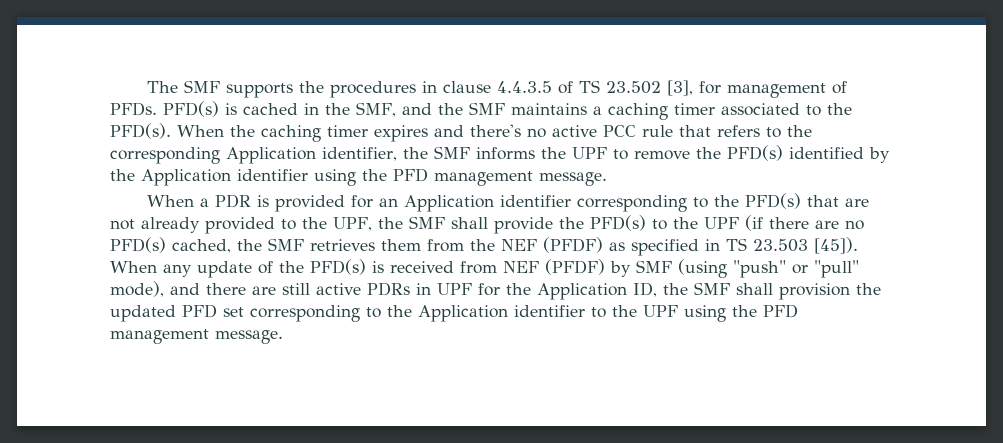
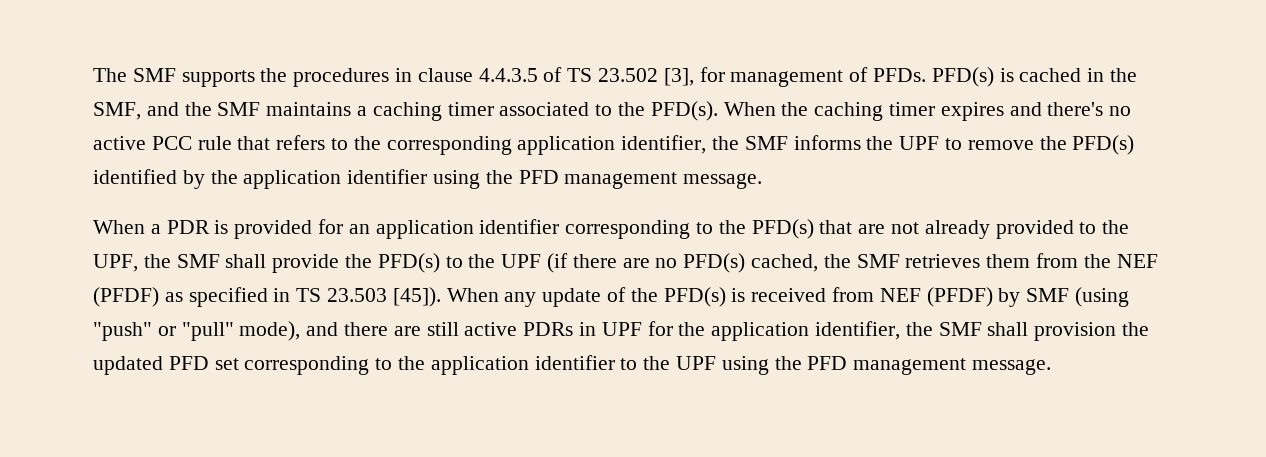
- When the caching timer expires and there's no active PCC rule that refers to the corresponding Application identifier, the SMF informs the UPF to remove the PFD(s) identified by the Application identifier using the PFD management message.
+ When the caching timer expires and there's no active PCC rule that refers to the corresponding application identifier, the SMF informs the UPF to remove the PFD(s) identified by the application identifier using the PFD management message.
- When a PDR is provided for an Application identifier corresponding to the PFD(s) that are not already provided to the UPF, the SMF shall provide the PFD(s) to the UPF (if there are no PFD(s) cached, the SMF retrieves them from the NEF (PFDF) as specified in TS 23.503 [45]).
+ When a PDR is provided for an application identifier corresponding to the PFD(s) that are not already provided to the UPF, the SMF shall provide the PFD(s) to the UPF (if there are no PFD(s) cached, the SMF retrieves them from the NEF (PFDF) as specified in TS 23.503 [45]).
- When any update of the PFD(s) is received from NEF (PFDF) by SMF (using "push" or "pull" mode), and there are still active PDRs in UPF for the Application ID, the SMF shall provision the updated PFD set corresponding to the Application identifier to the UPF using the PFD management message.
+ When any update of the PFD(s) is received from NEF (PFDF) by SMF (using "push" or "pull" mode), and there are still active PDRs in UPF for the application identifier, the SMF shall provision the updated PFD set corresponding to the application identifier to the UPF using the PFD management message.

